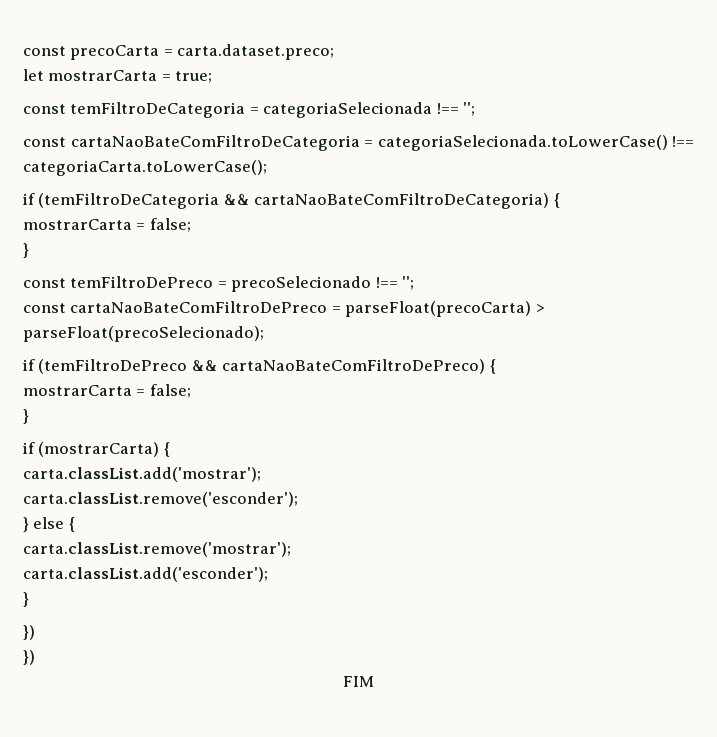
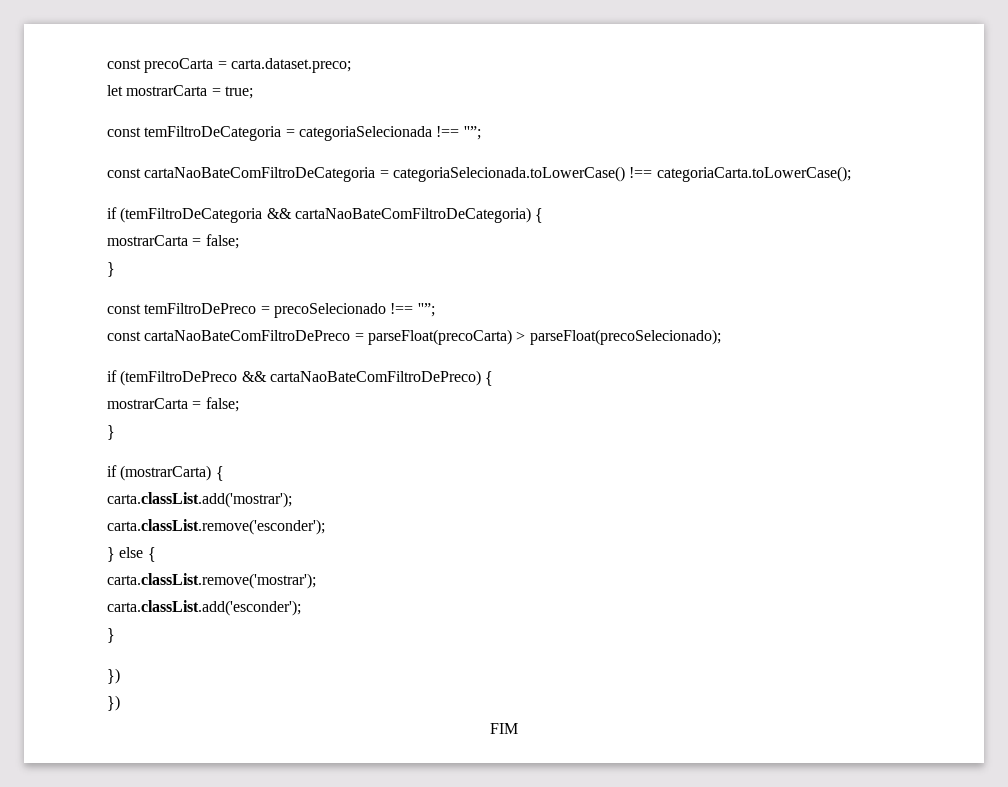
- const temFiltroDeCategoria = categoriaSelecionada !== '';
+ const temFiltroDeCategoria = categoriaSelecionada !== ''”;
- const temFiltroDePreco = precoSelecionado !== '';
+ const temFiltroDePreco = precoSelecionado !== ''”;

